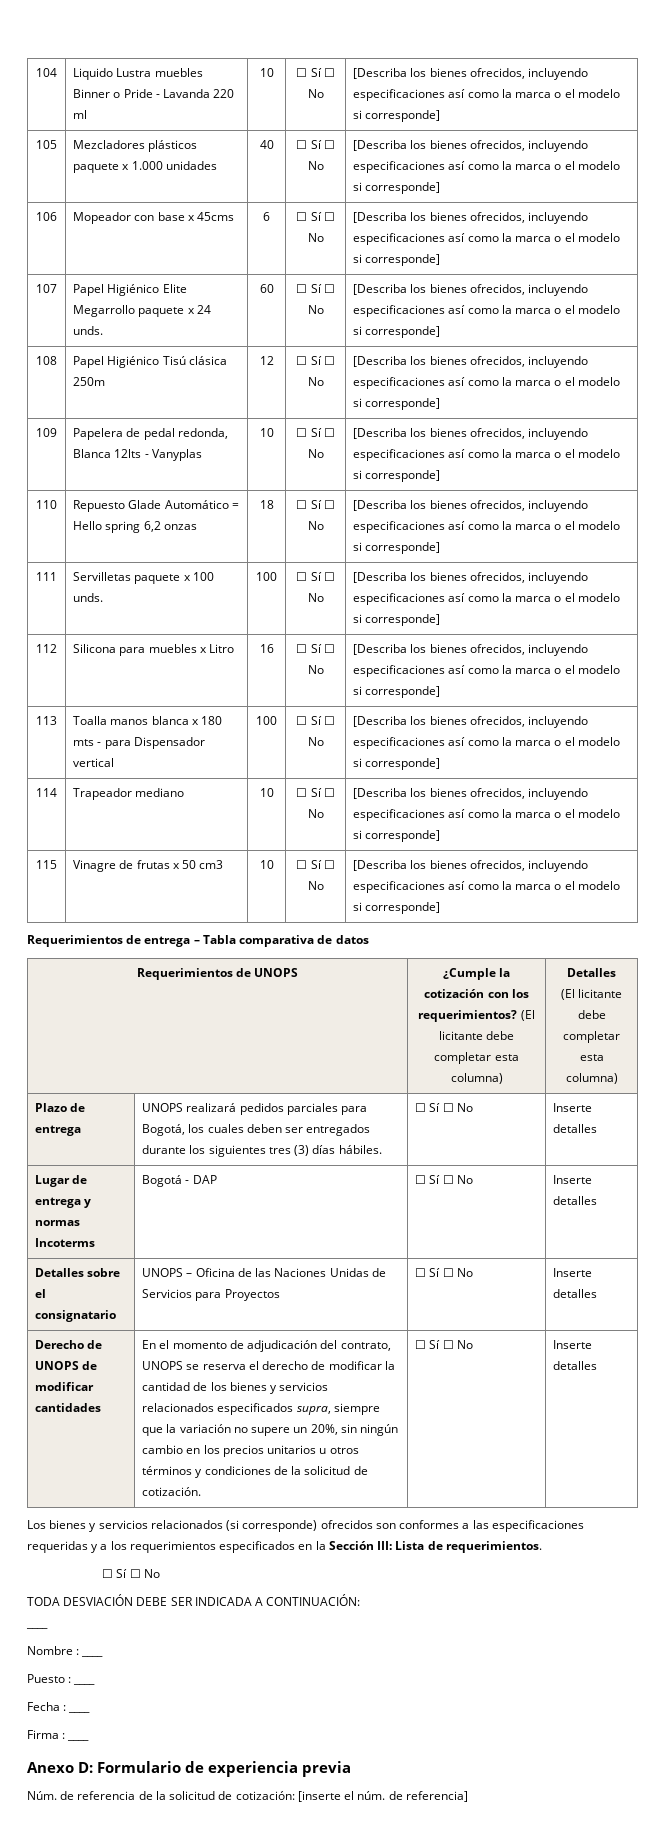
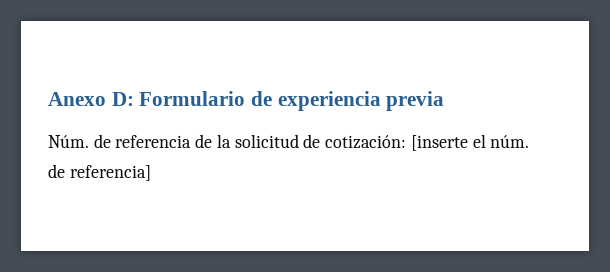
- 104 | Liquido Lustra muebles Binner o Pride - Lavanda 220 ml | 10 | ☐ Sí ☐ No | [Describa los bienes ofrecidos, incluyendo especificaciones así como la marca o el modelo si corresponde]
- 105 | Mezcladores plásticos paquete x 1.000 unidades | 40 | ☐ Sí ☐ No | [Describa los bienes ofrecidos, incluyendo especificaciones así como la marca o el modelo si corresponde]
- 106 | Mopeador con base x 45cms | 6 | ☐ Sí ☐ No | [Describa los bienes ofrecidos, incluyendo especificaciones así como la marca o el modelo si corresponde]
- 107 | Papel Higiénico Elite Megarrollo paquete x 24 unds. | 60 | ☐ Sí ☐ No | [Describa los bienes ofrecidos, incluyendo especificaciones así como la marca o el modelo si corresponde]
- 108 | Papel Higiénico Tisú clásica 250m | 12 | ☐ Sí ☐ No | [Describa los bienes ofrecidos, incluyendo especificaciones así como la marca o el modelo si corresponde]
- 109 | Papelera de pedal redonda, Blanca 12lts - Vanyplas | 10 | ☐ Sí ☐ No | [Describa los bienes ofrecidos, incluyendo especificaciones así como la marca o el modelo si corresponde]
- 110 | Repuesto Glade Automático = Hello spring 6,2 onzas | 18 | ☐ Sí ☐ No | [Describa los bienes ofrecidos, incluyendo especificaciones así como la marca o el modelo si corresponde]
- 111 | Servilletas paquete x 100 unds. | 100 | ☐ Sí ☐ No | [Describa los bienes ofrecidos, incluyendo especificaciones así como la marca o el modelo si corresponde]
- 112 | Silicona para muebles x Litro | 16 | ☐ Sí ☐ No | [Describa los bienes ofrecidos, incluyendo especificaciones así como la marca o el modelo si corresponde]
- 113 | Toalla manos blanca x 180 mts - para Dispensador vertical | 100 | ☐ Sí ☐ No | [Describa los bienes ofrecidos, incluyendo especificaciones así como la marca o el modelo si corresponde]
- 114 | Trapeador mediano | 10 | ☐ Sí ☐ No | [Describa los bienes ofrecidos, incluyendo especificaciones así como la marca o el modelo si corresponde]
- 115 | Vinagre de frutas x 50 cm3 | 10 | ☐ Sí ☐ No | [Describa los bienes ofrecidos, incluyendo especificaciones así como la marca o el modelo si corresponde]
- Requerimientos de entrega – Tabla comparativa de datos
- Requerimientos de UNOPS | ¿Cumple la cotización con los requerimientos? (El licitante debe completar esta columna) | Detalles
- (El licitante debe completar esta columna)
- Plazo de entrega | UNOPS realizará pedidos parciales para Bogotá, los cuales deben ser entregados durante los siguientes tres (3) días hábiles. | ☐ Sí ☐ No | Inserte detalles
- Lugar de entrega y normas Incoterms | Bogotá - DAP | ☐ Sí ☐ No | Inserte detalles
- Detalles sobre el consignatario | UNOPS – Oficina de las Naciones Unidas de Servicios para Proyectos | ☐ Sí ☐ No | Inserte detalles
- Derecho de UNOPS de modificar cantidades | En el momento de adjudicación del contrato, UNOPS se reserva el derecho de modificar la cantidad de los bienes y servicios relacionados especificados supra, siempre que la variación no supere un 20%, sin ningún cambio en los precios unitarios u otros términos y condiciones de la solicitud de cotización. | ☐ Sí ☐ No | Inserte detalles
- Los bienes y servicios relacionados (si corresponde) ofrecidos son conformes a las especificaciones requeridas y a los requerimientos especificados en la Sección III: Lista de requerimientos.
- ☐ Sí ☐ No
- TODA DESVIACIÓN DEBE SER INDICADA A CONTINUACIÓN:
- ____
- Nombre : ____
- Puesto : ____
- Fecha : ____
- Firma : ____

